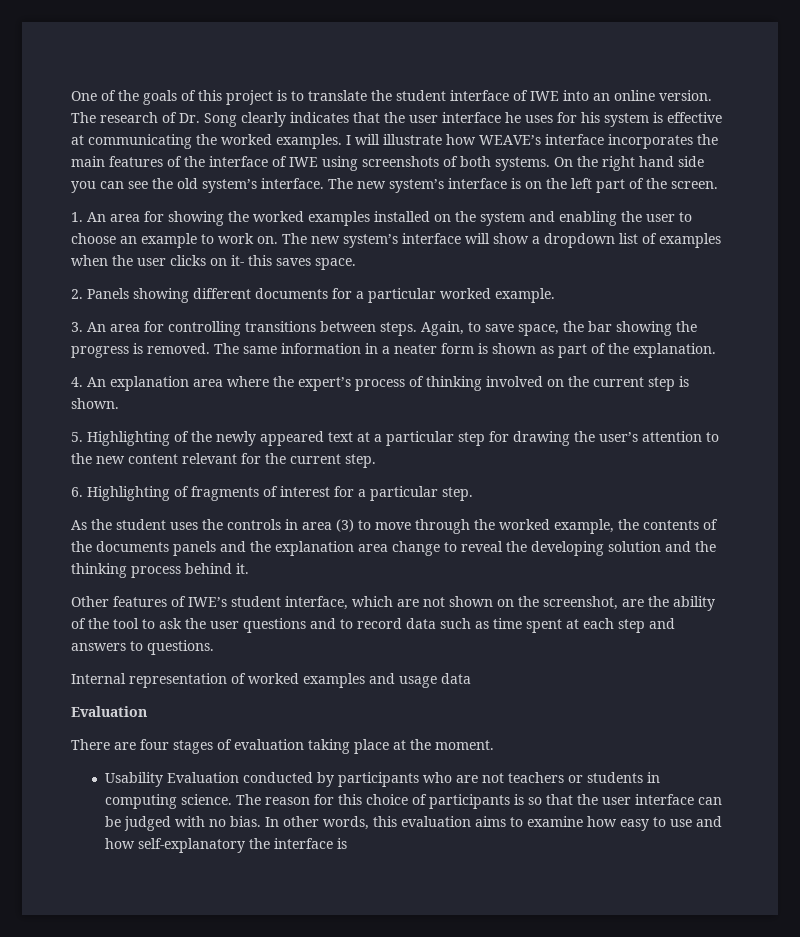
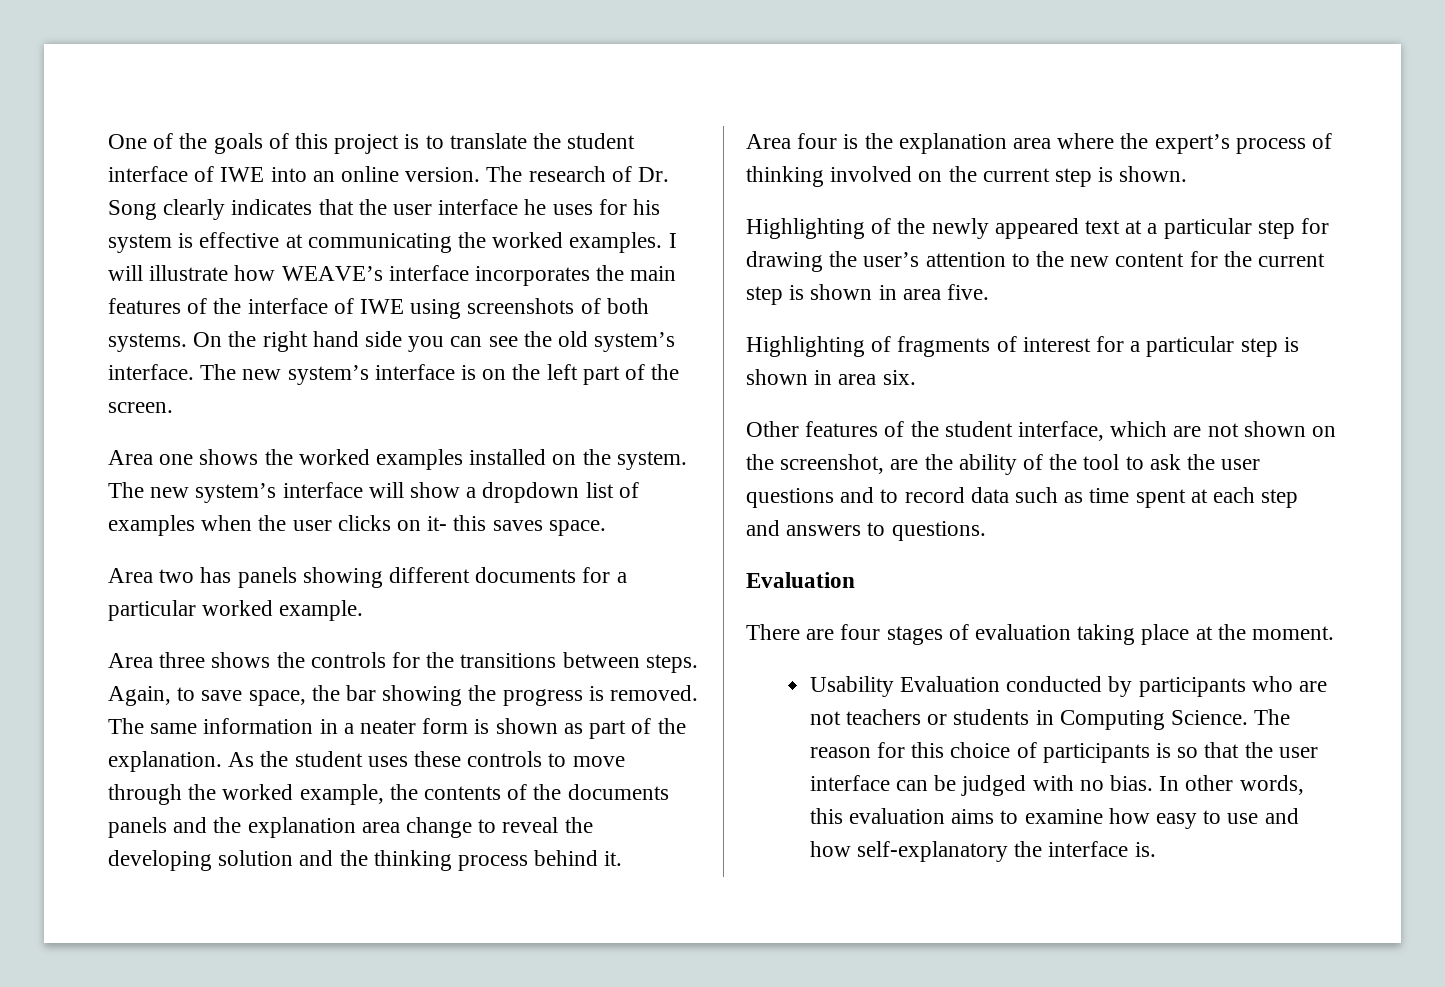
- 1. An area for showing the worked examples installed on the system and enabling the user to choose an example to work on.
+ Area one shows the worked examples installed on the system.
- 2. Panels showing different documents for a particular worked example.
+ Area two has panels showing different documents for a particular worked example.
- 3. An area for controlling transitions between steps.
+ Area three shows the controls for the transitions between steps.
- The same information in a neater form is shown as part of the explanation.
- 4. An explanation area where the expert’s process of thinking involved on the current step is shown.
- 5. Highlighting of the newly appeared text at a particular step for drawing the user’s attention to the new content relevant for the current step.
- 6. Highlighting of fragments of interest for a particular step.
- As the student uses the controls in area (3) to move through the worked example, the contents of the documents panels and the explanation area change to reveal the developing solution and the thinking process behind it.
+ The same information in a neater form is shown as part of the explanation. As the student uses these controls to move through the worked example, the contents of the documents panels and the explanation area change to reveal the developing solution and the thinking process behind it.
+ Area four is the explanation area where the expert’s process of thinking involved on the current step is shown.
+ Highlighting of the newly appeared text at a particular step for drawing the user’s attention to the new content for the current step is shown in area five.
+ Highlighting of fragments of interest for a particular step is shown in area six.
- Other features of IWE’s student interface, which are not shown on the screenshot, are the ability of the tool to ask the user questions and to record data such as time spent at each step and answers to questions.
+ Other features of the student interface, which are not shown on the screenshot, are the ability of the tool to ask the user questions and to record data such as time spent at each step and answers to questions.
- Internal representation of worked examples and usage data
- Usability Evaluation conducted by participants who are not teachers or students in computing science.
+ Usability Evaluation conducted by participants who are not teachers or students in Computing Science.
- In other words, this evaluation aims to examine how easy to use and how self-explanatory the interface is
+ In other words, this evaluation aims to examine how easy to use and how self-explanatory the interface is.

